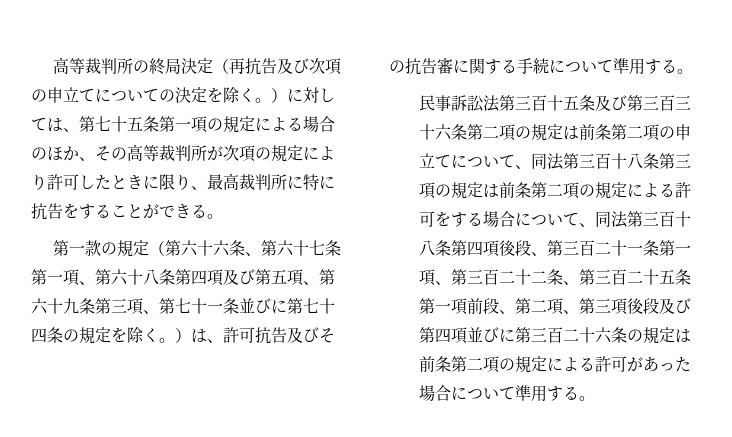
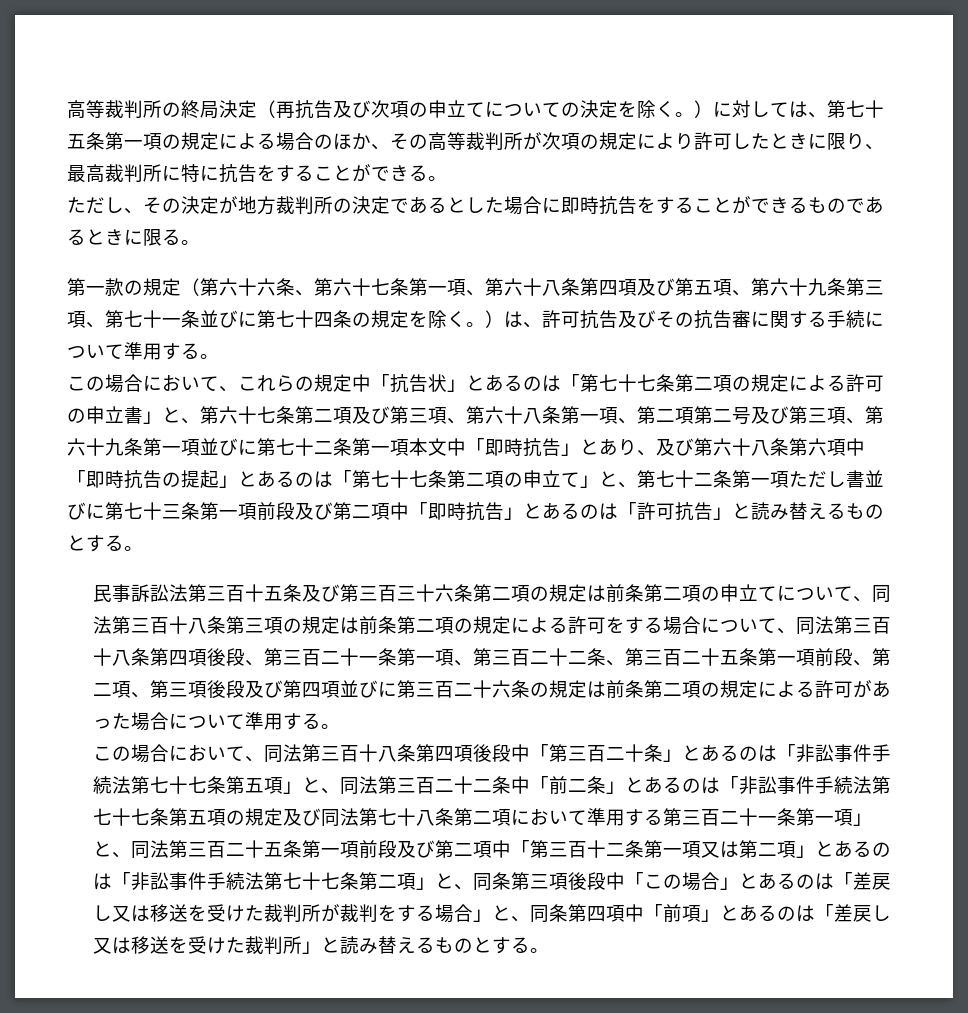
+ ただし、その決定が地方裁判所の決定であるとした場合に即時抗告をすることができるものであるときに限る。
+ この場合において、これらの規定中「抗告状」とあるのは「第七十七条第二項の規定による許可の申立書」と、第六十七条第二項及び第三項、第六十八条第一項、第二項第二号及び第三項、第六十九条第一項並びに第七十二条第一項本文中「即時抗告」とあり、及び第六十八条第六項中「即時抗告の提起」とあるのは「第七十七条第二項の申立て」と、第七十二条第一項ただし書並びに第七十三条第一項前段及び第二項中「即時抗告」とあるのは「許可抗告」と読み替えるものとする。
+ この場合において、同法第三百十八条第四項後段中「第三百二十条」とあるのは「非訟事件手続法第七十七条第五項」と、同法第三百二十二条中「前二条」とあるのは「非訟事件手続法第七十七条第五項の規定及び同法第七十八条第二項において準用する第三百二十一条第一項」と、同法第三百二十五条第一項前段及び第二項中「第三百十二条第一項又は第二項」とあるのは「非訟事件手続法第七十七条第二項」と、同条第三項後段中「この場合」とあるのは「差戻し又は移送を受けた裁判所が裁判をする場合」と、同条第四項中「前項」とあるのは「差戻し又は移送を受けた裁判所」と読み替えるものとする。

